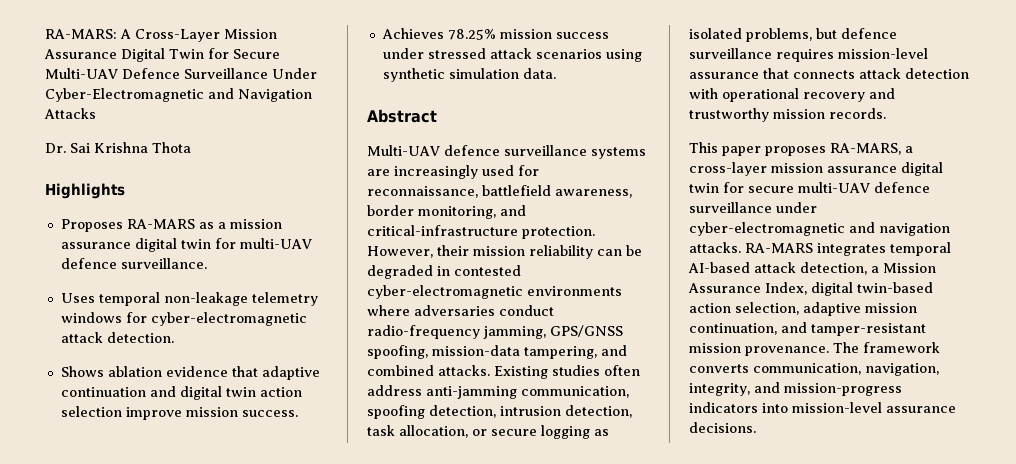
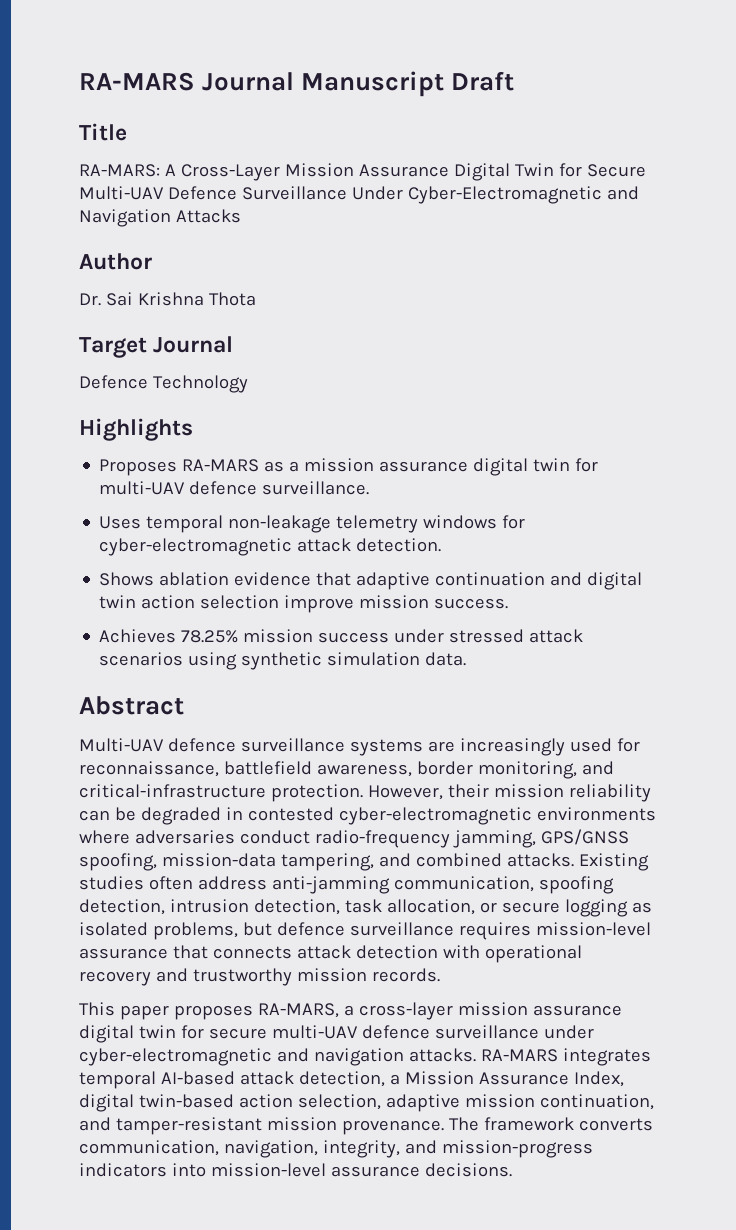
+ RA-MARS Journal Manuscript Draft
+ Title
+ Author
+ Target Journal
+ Defence Technology

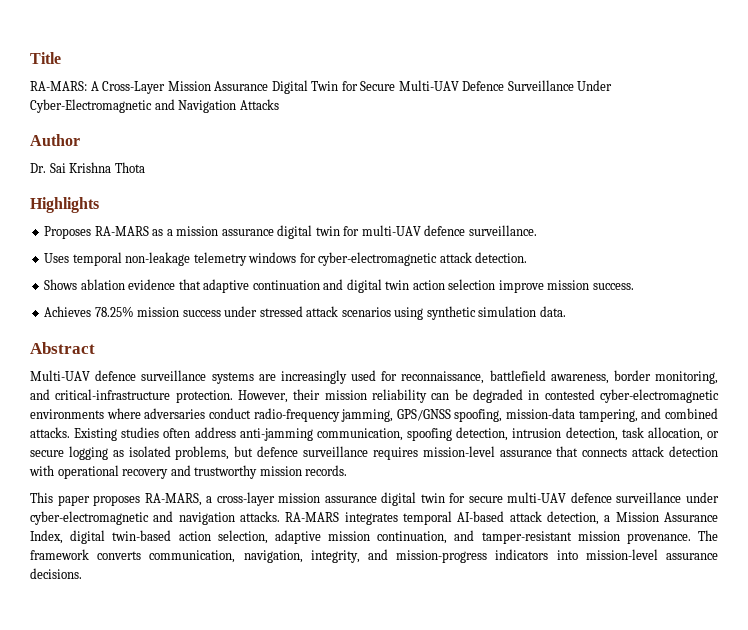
- RA-MARS Journal Manuscript Draft
- Target Journal
- Defence Technology

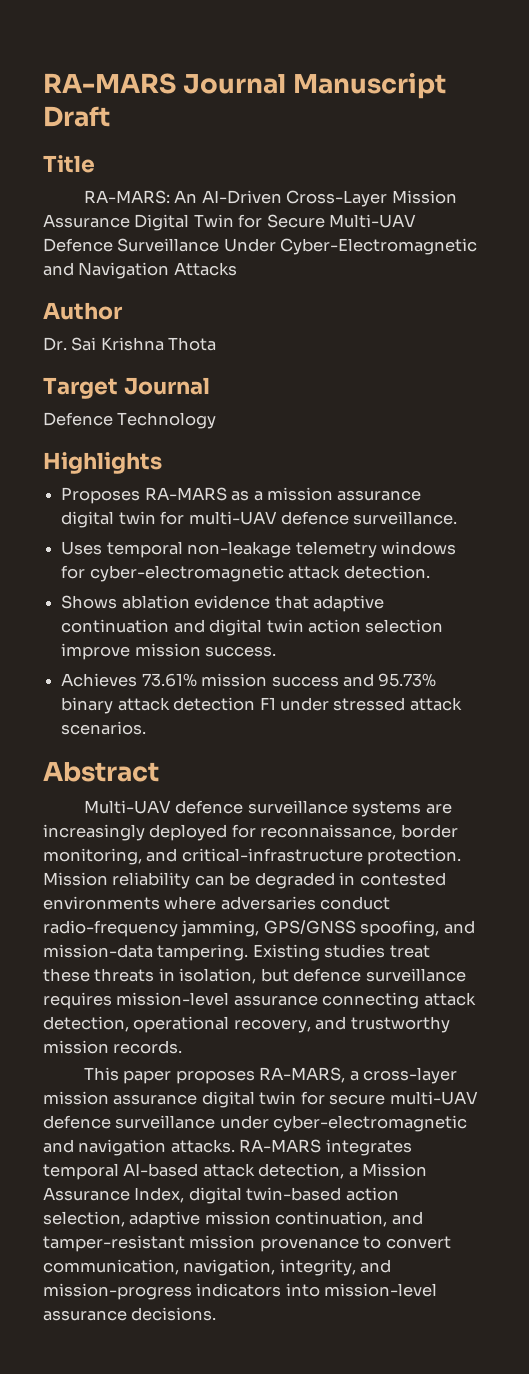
+ RA-MARS Journal Manuscript Draft
- RA-MARS: A Cross-Layer Mission Assurance Digital Twin for Secure Multi-UAV Defence Surveillance Under Cyber-Electromagnetic and Navigation Attacks
+ RA-MARS: An AI-Driven Cross-Layer Mission Assurance Digital Twin for Secure Multi-UAV Defence Surveillance Under Cyber-Electromagnetic and Navigation Attacks
+ Target Journal
+ Defence Technology
- Achieves 78.25% mission success under stressed attack scenarios using synthetic simulation data.
+ Achieves 73.61% mission success and 95.73% binary attack detection F1 under stressed attack scenarios.
- Multi-UAV defence surveillance systems are increasingly used for reconnaissance, battlefield awareness, border monitoring, and critical-infrastructure protection.
+ Multi-UAV defence surveillance systems are increasingly deployed for reconnaissance, border monitoring, and critical-infrastructure protection.
- However, their mission reliability can be degraded in contested cyber-electromagnetic environments where adversaries conduct radio-frequency jamming, GPS/GNSS spoofing, mission-data tampering, and combined attacks. Existing studies often address anti-jamming communication, spoofing detection, intrusion detection, task allocation, or secure logging as isolated problems, but defence surveillance requires mission-level assurance that connects attack detection with operational recovery and trustworthy mission records.
+ Mission reliability can be degraded in contested environments where adversaries conduct radio-frequency jamming, GPS/GNSS spoofing, and mission-data tampering. Existing studies treat these threats in isolation, but defence surveillance requires mission-level assurance connecting attack detection, operational recovery, and trustworthy mission records.
- RA-MARS integrates temporal AI-based attack detection, a Mission Assurance Index, digital twin-based action selection, adaptive mission continuation, and tamper-resistant mission provenance. The framework converts communication, navigation, integrity, and mission-progress indicators into mission-level assurance decisions.
+ RA-MARS integrates temporal AI-based attack detection, a Mission Assurance Index, digital twin-based action selection, adaptive mission continuation, and tamper-resistant mission provenance to convert communication, navigation, integrity, and mission-progress indicators into mission-level assurance decisions.

